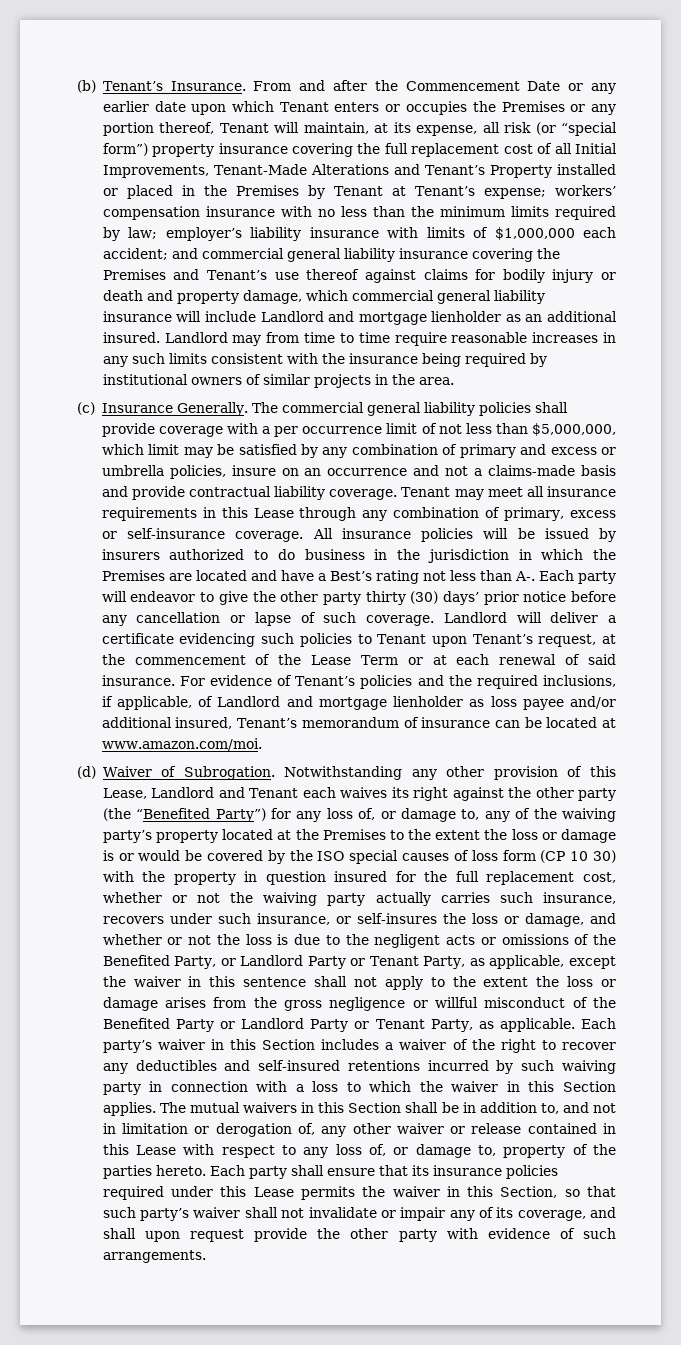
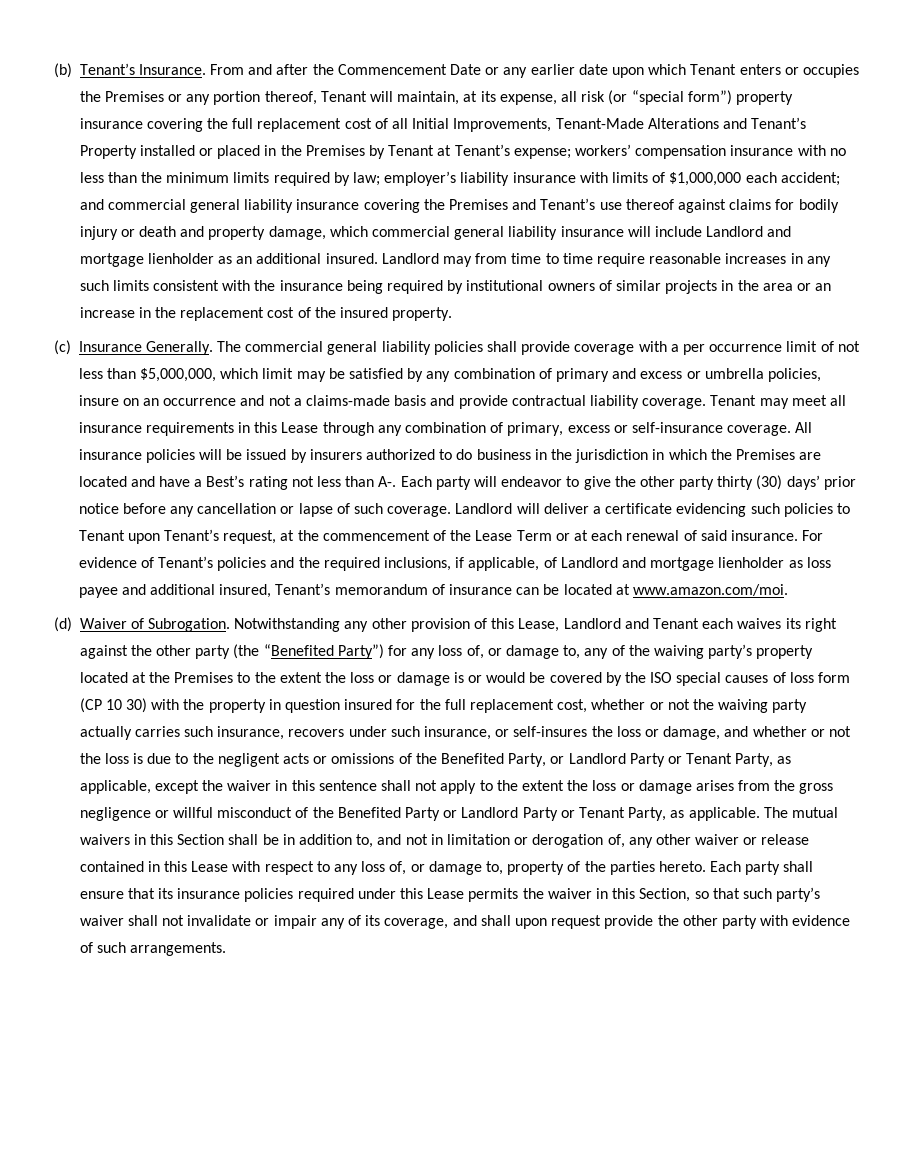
- Landlord may from time to time require reasonable increases in any such limits consistent with the insurance being required by institutional owners of similar projects in the area.
+ Landlord may from time to time require reasonable increases in any such limits consistent with the insurance being required by institutional owners of similar projects in the area or an increase in the replacement cost of the insured property.
- For evidence of Tenant’s policies and the required inclusions, if applicable, of Landlord and mortgage lienholder as loss payee and/or additional insured, Tenant’s memorandum of insurance can be located at www.amazon.com/moi.
+ For evidence of Tenant’s policies and the required inclusions, if applicable, of Landlord and mortgage lienholder as loss payee and additional insured, Tenant’s memorandum of insurance can be located at www.amazon.com/moi.
- Each party’s waiver in this Section includes a waiver of the right to recover any deductibles and self-insured retentions incurred by such waiving party in connection with a loss to which the waiver in this Section applies.

